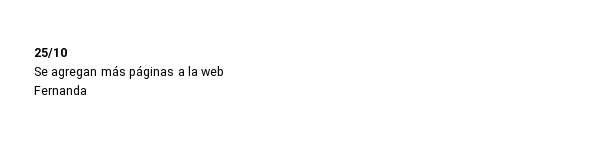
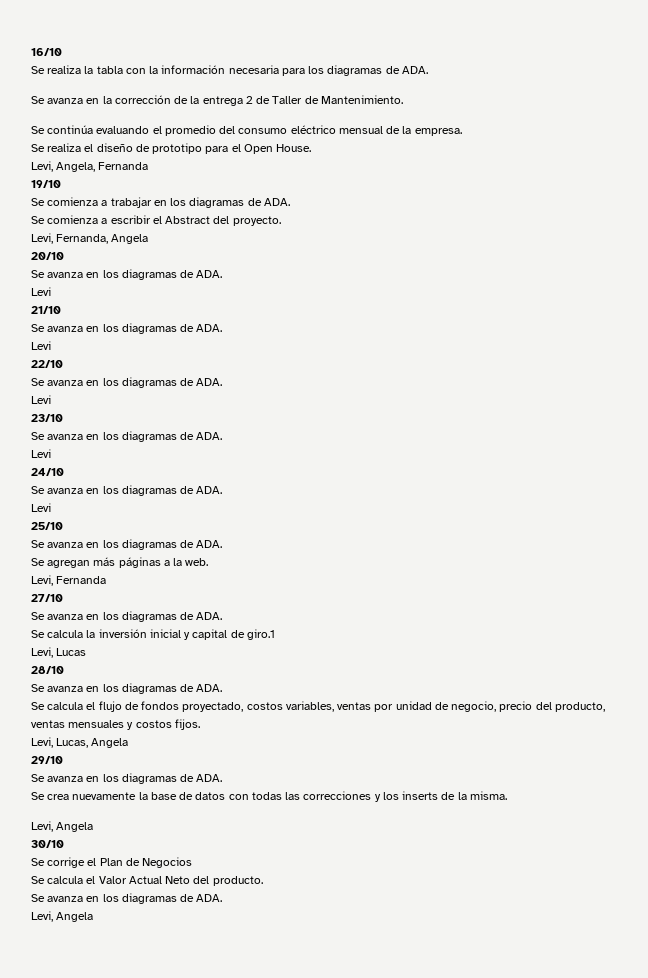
+ 16/10
+ Se realiza la tabla con la información necesaria para los diagramas de ADA.
+ Se avanza en la corrección de la entrega 2 de Taller de Mantenimiento.
+ Se continúa evaluando el promedio del consumo eléctrico mensual de la empresa.
+ Se realiza el diseño de prototipo para el Open House.
+ Levi, Angela, Fernanda
+ 19/10
+ Se comienza a trabajar en los diagramas de ADA.
+ Se comienza a escribir el Abstract del proyecto.
+ Levi, Fernanda, Angela
+ 20/10
+ Se avanza en los diagramas de ADA.
+ Levi
+ 21/10
+ Se avanza en los diagramas de ADA.
+ Levi
+ 22/10
+ Se avanza en los diagramas de ADA.
+ Levi
+ 23/10
+ Se avanza en los diagramas de ADA.
+ Levi
+ 24/10
+ Se avanza en los diagramas de ADA.
+ Levi
  25/10
+ Se avanza en los diagramas de ADA.
- Se agregan más páginas a la web
- Fernanda
+ Se agregan más páginas a la web.
+ Levi, Fernanda
+ 27/10
+ Se avanza en los diagramas de ADA.
+ Se calcula la inversión inicial y capital de giro.1
+ Levi, Lucas
+ 28/10
+ Se avanza en los diagramas de ADA.
+ Se calcula el flujo de fondos proyectado, costos variables, ventas por unidad de negocio, precio del producto, ventas mensuales y costos fijos.
+ Levi, Lucas, Angela
+ 29/10
+ Se avanza en los diagramas de ADA.
+ Se crea nuevamente la base de datos con todas las correcciones y los inserts de la misma.
+ Levi, Angela
+ 30/10
+ Se corrige el Plan de Negocios
+ Se calcula el Valor Actual Neto del producto.
+ Se avanza en los diagramas de ADA.
+ Levi, Angela

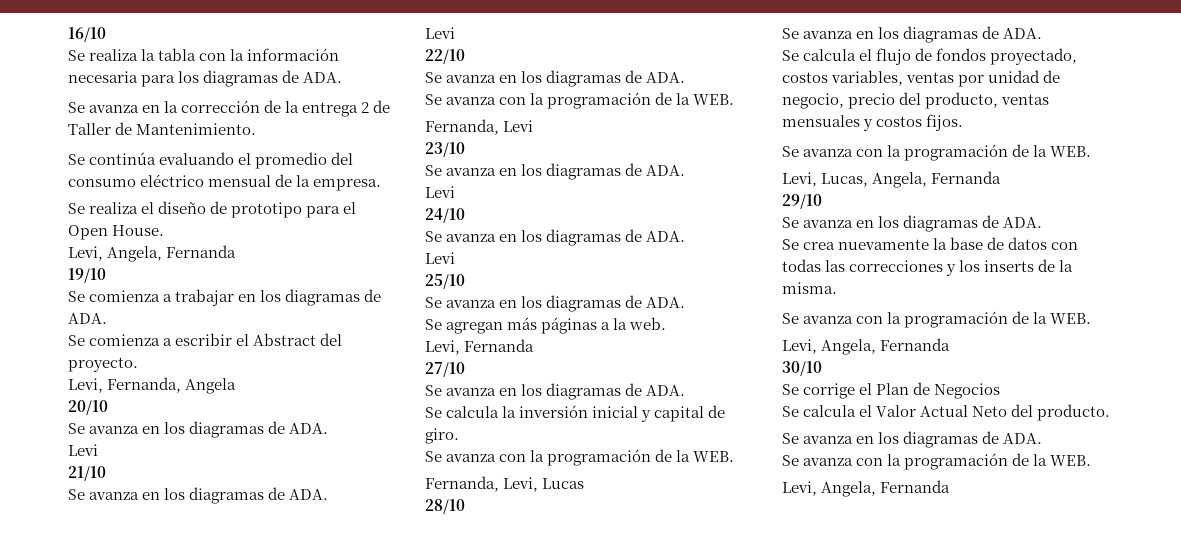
  22/10
  Se avanza en los diagramas de ADA.
- Levi
+ Se avanza con la programación de la WEB.
+ Fernanda, Levi
- Se calcula la inversión inicial y capital de giro.1
- Levi, Lucas
+ Se calcula la inversión inicial y capital de giro.
+ Se avanza con la programación de la WEB.
+ Fernanda, Levi, Lucas
  Se calcula el flujo de fondos proyectado, costos variables, ventas por unidad de negocio, precio del producto, ventas mensuales y costos fijos.
+ Se avanza con la programación de la WEB.
- Levi, Lucas, Angela
+ Levi, Lucas, Angela, Fernanda
  Se crea nuevamente la base de datos con todas las correcciones y los inserts de la misma.
- Levi, Angela
+ Se avanza con la programación de la WEB.
+ Levi, Angela, Fernanda
  Se calcula el Valor Actual Neto del producto.
  Se avanza en los diagramas de ADA.
- Levi, Angela
+ Se avanza con la programación de la WEB.
+ Levi, Angela, Fernanda

